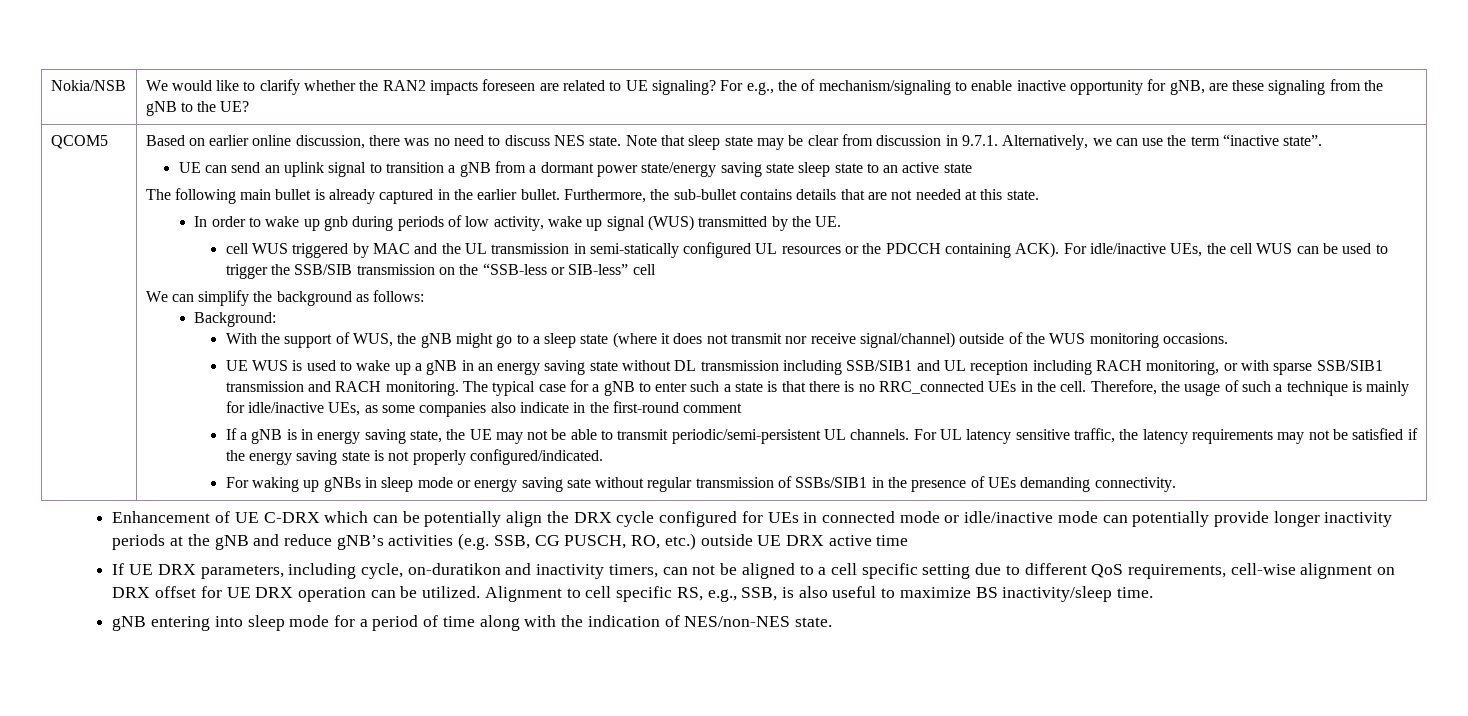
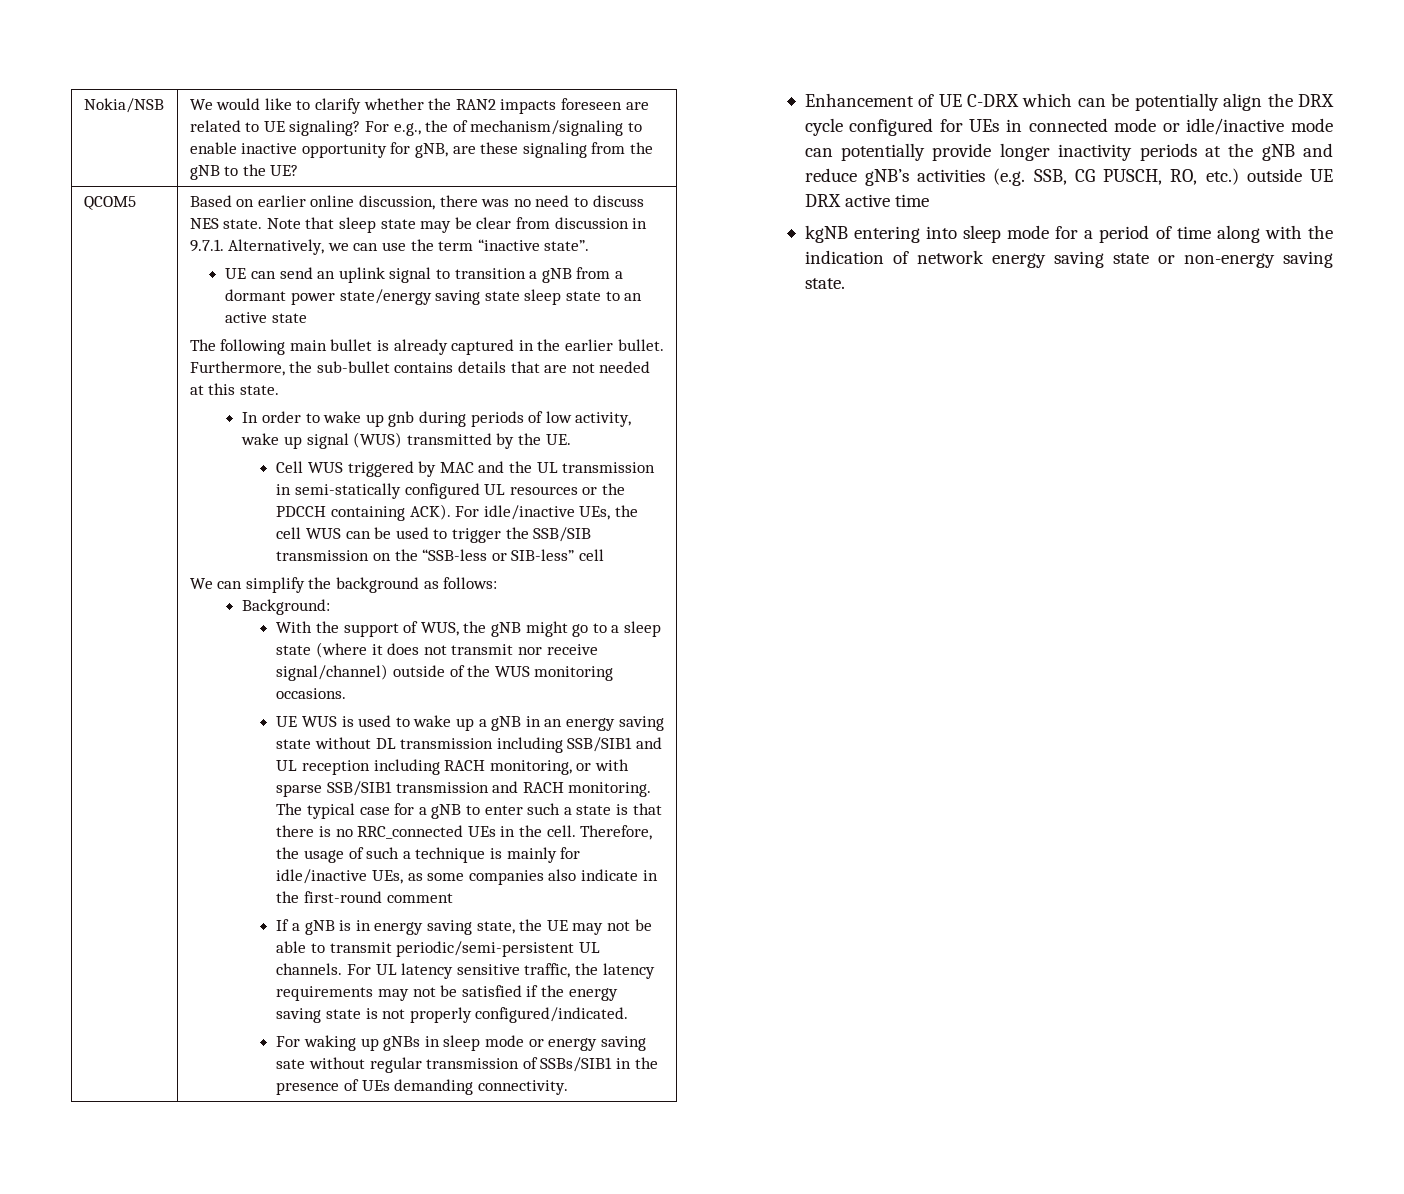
- cell WUS triggered by MAC and the UL transmission in semi-statically configured UL resources or the PDCCH containing ACK).
+ Cell WUS triggered by MAC and the UL transmission in semi-statically configured UL resources or the PDCCH containing ACK).
- If UE DRX parameters, including cycle, on-duratikon and inactivity timers, can not be aligned to a cell specific setting due to different QoS requirements, cell-wise alignment on DRX offset for UE DRX operation can be utilized. Alignment to cell specific RS, e.g., SSB, is also useful to maximize BS inactivity/sleep time.
- gNB entering into sleep mode for a period of time along with the indication of NES/non-NES state.
+ kgNB entering into sleep mode for a period of time along with the indication of network energy saving state or non-energy saving state.

